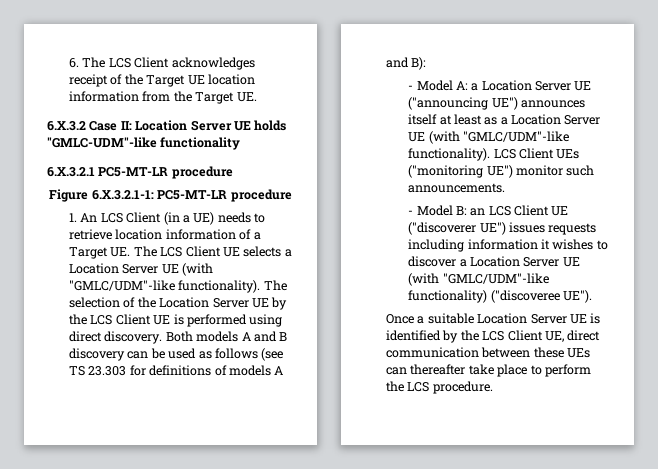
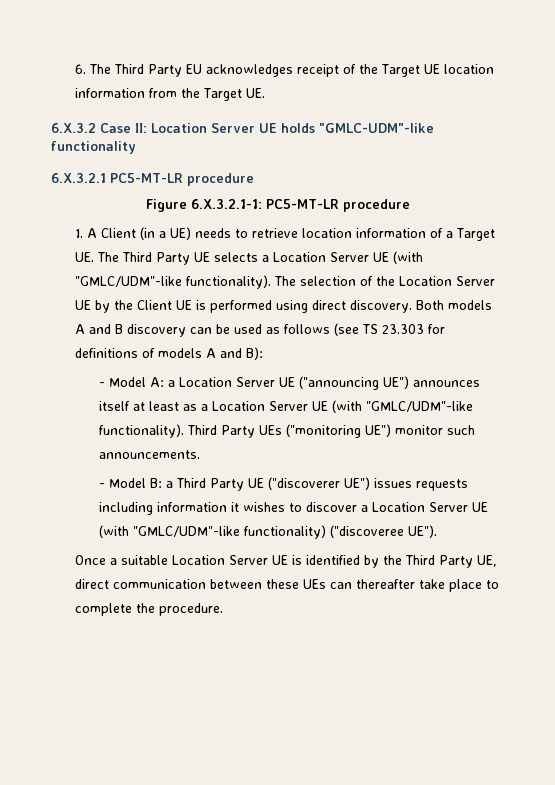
- 6. The LCS Client acknowledges receipt of the Target UE location information from the Target UE.
+ 6. The Third Party EU acknowledges receipt of the Target UE location information from the Target UE.
- 1. An LCS Client (in a UE) needs to retrieve location information of a Target UE. The LCS Client UE selects a Location Server UE (with "GMLC/UDM"-like functionality).
+ 1. A Client (in a UE) needs to retrieve location information of a Target UE. The Third Party UE selects a Location Server UE (with "GMLC/UDM"-like functionality).
- The selection of the Location Server UE by the LCS Client UE is performed using direct discovery.
+ The selection of the Location Server UE by the Client UE is performed using direct discovery.
- LCS Client UEs ("monitoring UE") monitor such announcements.
+ Third Party UEs ("monitoring UE") monitor such announcements.
- - Model B: an LCS Client UE ("discoverer UE") issues requests including information it wishes to discover a Location Server UE (with "GMLC/UDM"-like functionality) ("discoveree UE").
+ - Model B: a Third Party UE ("discoverer UE") issues requests including information it wishes to discover a Location Server UE (with "GMLC/UDM"-like functionality) ("discoveree UE").
- Once a suitable Location Server UE is identified by the LCS Client UE, direct communication between these UEs can thereafter take place to perform the LCS procedure.
+ Once a suitable Location Server UE is identified by the Third Party UE, direct communication between these UEs can thereafter take place to complete the procedure.

